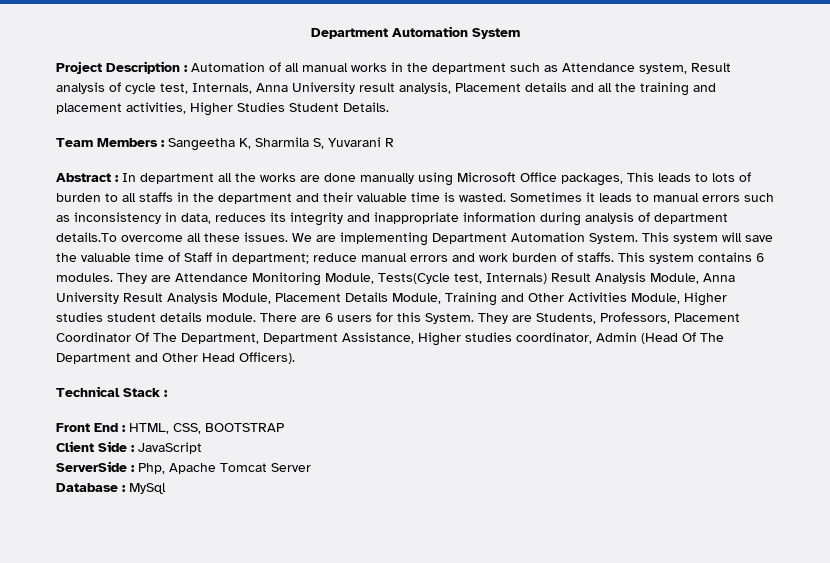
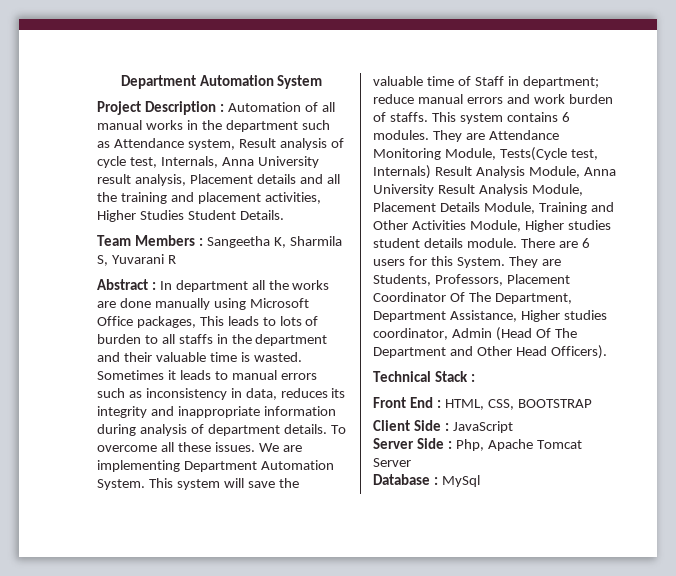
- Sometimes it leads to manual errors such as inconsistency in data, reduces its integrity and inappropriate information during analysis of department details.To overcome all these issues.
+ Sometimes it leads to manual errors such as inconsistency in data, reduces its integrity and inappropriate information during analysis of department details. To overcome all these issues.
- ServerSide : Php, Apache Tomcat Server
+ Server Side : Php, Apache Tomcat Server

